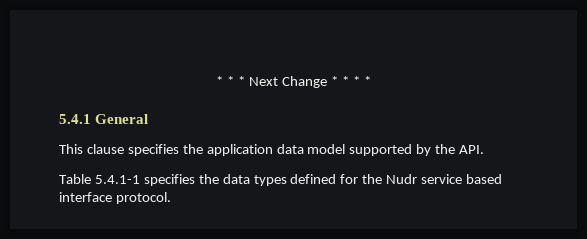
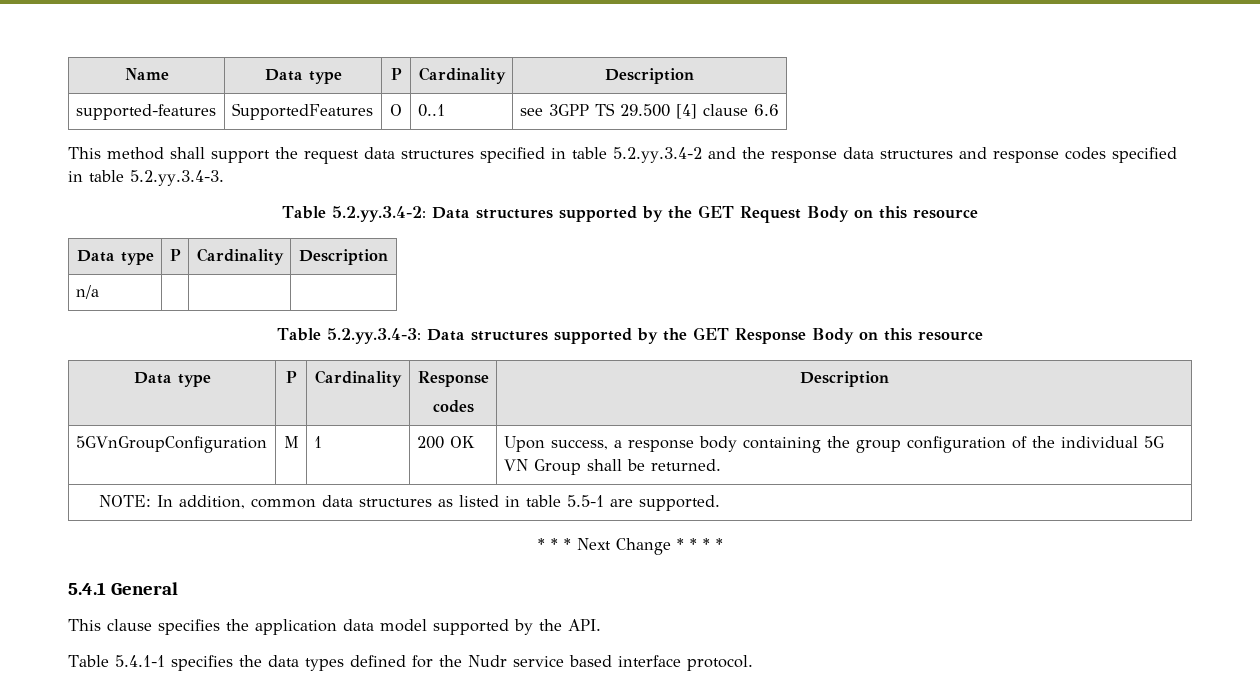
+ Name | Data type | P | Cardinality | Description
+ supported-features | SupportedFeatures | O | 0..1 | see 3GPP TS 29.500 [4] clause 6.6
+ This method shall support the request data structures specified in table 5.2.yy.3.4-2 and the response data structures and response codes specified in table 5.2.yy.3.4-3.
+ Table 5.2.yy.3.4-2: Data structures supported by the GET Request Body on this resource
+ Data type | P | Cardinality | Description
+ n/a | | |
+ Table 5.2.yy.3.4-3: Data structures supported by the GET Response Body on this resource
+ Data type | P | Cardinality | Response
+ codes | Description
+ 5GVnGroupConfiguration | M | 1 | 200 OK | Upon success, a response body containing the group configuration of the individual 5G VN Group shall be returned.
+ NOTE: In addition, common data structures as listed in table 5.5-1 are supported.

